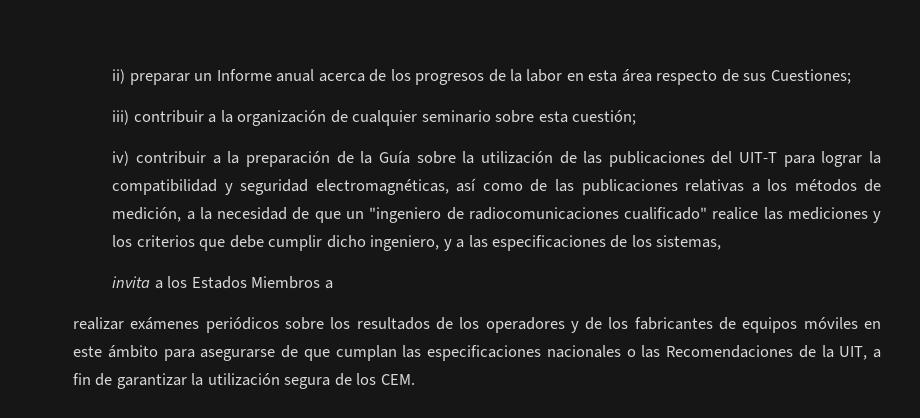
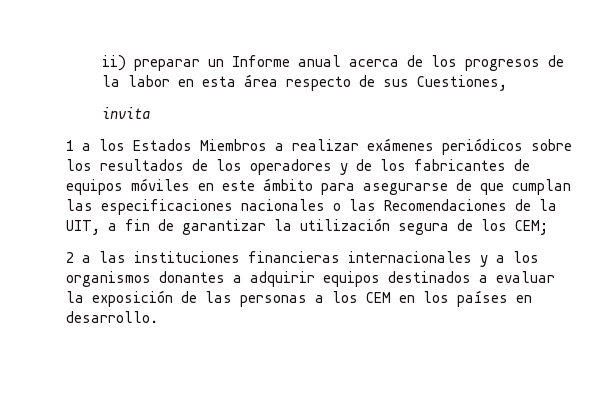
- ii) preparar un Informe anual acerca de los progresos de la labor en esta área respecto de sus Cuestiones;
- iii) contribuir a la organización de cualquier seminario sobre esta cuestión;
- iv) contribuir a la preparación de la Guía sobre la utilización de las publicaciones del UIT-T para lograr la compatibilidad y seguridad electromagnéticas, así como de las publicaciones relativas a los métodos de medición, a la necesidad de que un "ingeniero de radiocomunicaciones cualificado" realice las mediciones y los criterios que debe cumplir dicho ingeniero, y a las especificaciones de los sistemas,
+ ii) preparar un Informe anual acerca de los progresos de la labor en esta área respecto de sus Cuestiones,
- invita a los Estados Miembros a
- realizar exámenes periódicos sobre los resultados de los operadores y de los fabricantes de equipos móviles en este ámbito para asegurarse de que cumplan las especificaciones nacionales o las Recomendaciones de la UIT, a fin de garantizar la utilización segura de los CEM.
+ invita
+ 1 a los Estados Miembros a realizar exámenes periódicos sobre los resultados de los operadores y de los fabricantes de equipos móviles en este ámbito para asegurarse de que cumplan las especificaciones nacionales o las Recomendaciones de la UIT, a fin de garantizar la utilización segura de los CEM;
+ 2 a las instituciones financieras internacionales y a los organismos donantes a adquirir equipos destinados a evaluar la exposición de las personas a los CEM en los países en desarrollo.

